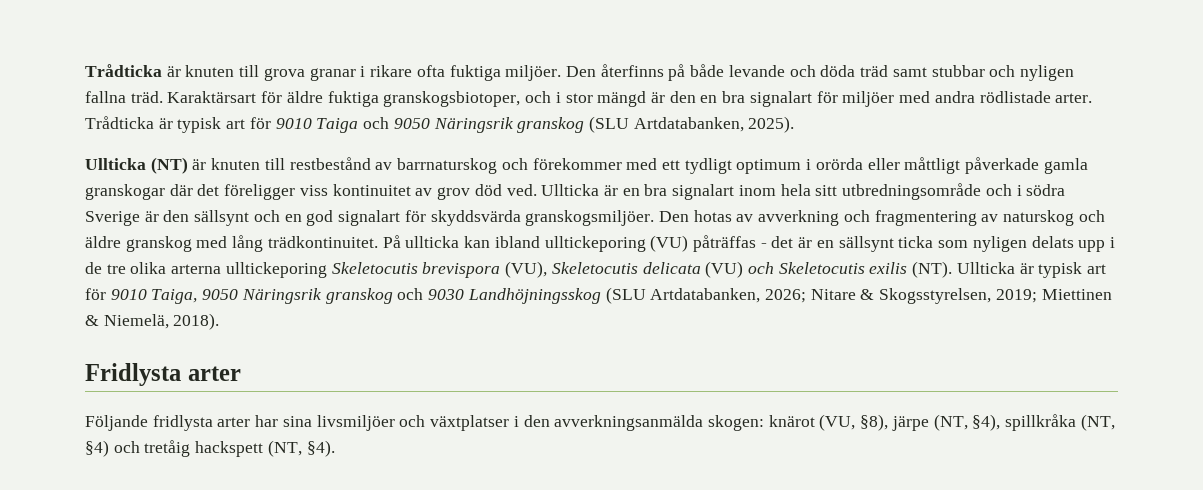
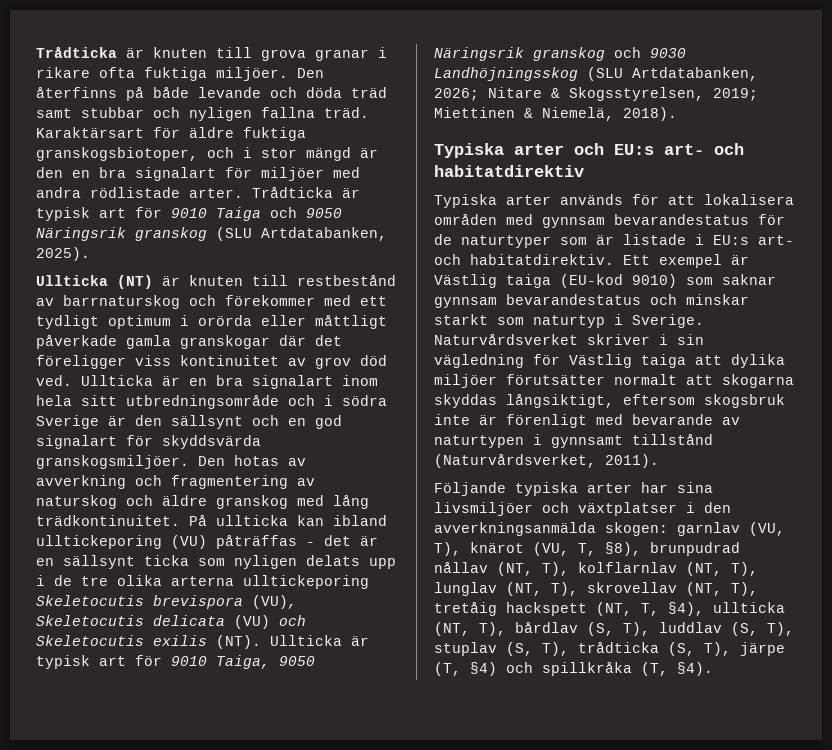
- Fridlysta arter
+ Typiska arter och EU:s art- och habitatdirektiv
+ Typiska arter används för att lokalisera områden med gynnsam bevarandestatus för de naturtyper som är listade i EU:s art- och habitatdirektiv. Ett exempel är Västlig taiga (EU-kod 9010) som saknar gynnsam bevarandestatus och minskar starkt som naturtyp i Sverige. Naturvårdsverket skriver i sin vägledning för Västlig taiga att dylika miljöer förutsätter normalt att skogarna skyddas långsiktigt, eftersom skogsbruk inte är förenligt med bevarande av naturtypen i gynnsamt tillstånd (Naturvårdsverket, 2011).
- Följande fridlysta arter har sina livsmiljöer och växtplatser i den avverkningsanmälda skogen: knärot (VU, §8), järpe (NT, §4), spillkråka (NT, §4) och tretåig hackspett (NT, §4).
+ Följande typiska arter har sina livsmiljöer och växtplatser i den avverkningsanmälda skogen: garnlav (VU, T), knärot (VU, T, §8), brunpudrad nållav (NT, T), kolflarnlav (NT, T), lunglav (NT, T), skrovellav (NT, T), tretåig hackspett (NT, T, §4), ullticka (NT, T), bårdlav (S, T), luddlav (S, T), stuplav (S, T), trådticka (S, T), järpe (T, §4) och spillkråka (T, §4).

